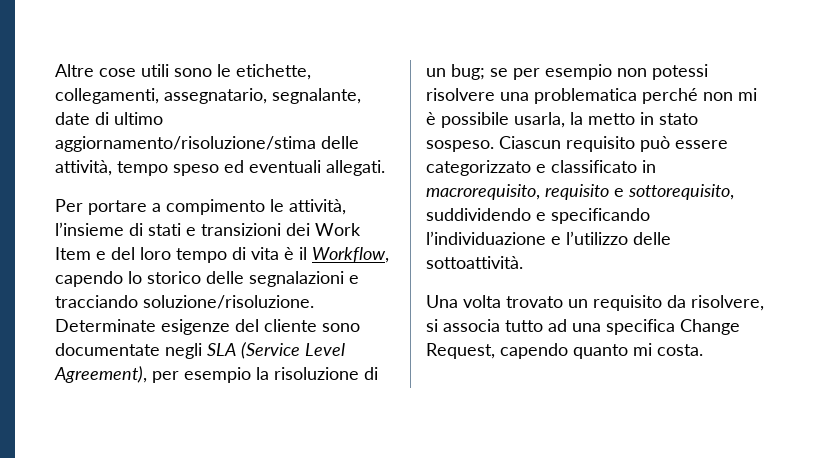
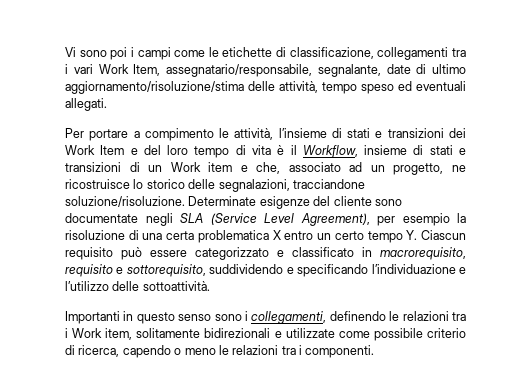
- Altre cose utili sono le etichette, collegamenti, assegnatario, segnalante, date di ultimo aggiornamento/risoluzione/stima delle attività, tempo speso ed eventuali allegati.
+ Vi sono poi i campi come le etichette di classificazione, collegamenti tra i vari Work Item, assegnatario/responsabile, segnalante, date di ultimo aggiornamento/risoluzione/stima delle attività, tempo speso ed eventuali allegati.
- Per portare a compimento le attività, l’insieme di stati e transizioni dei Work Item e del loro tempo di vita è il Workflow, capendo lo storico delle segnalazioni e tracciando soluzione/risoluzione.
+ Per portare a compimento le attività, l’insieme di stati e transizioni dei Work Item e del loro tempo di vita è il Workflow, insieme di stati e transizioni di un Work item e che, associato ad un progetto, ne ricostruisce lo storico delle segnalazioni, tracciandone soluzione/risoluzione.
- Determinate esigenze del cliente sono documentate negli SLA (Service Level Agreement), per esempio la risoluzione di un bug; se per esempio non potessi risolvere una problematica perché non mi è possibile usarla, la metto in stato sospeso. Ciascun requisito può essere categorizzato e classificato in macrorequisito, requisito e sottorequisito, suddividendo e specificando l’individuazione e l’utilizzo delle sottoattività.
+ Determinate esigenze del cliente sono documentate negli SLA (Service Level Agreement), per esempio la risoluzione di una certa problematica X entro un certo tempo Y. Ciascun requisito può essere categorizzato e classificato in macrorequisito, requisito e sottorequisito, suddividendo e specificando l’individuazione e l’utilizzo delle sottoattività.
- Una volta trovato un requisito da risolvere, si associa tutto ad una specifica Change Request, capendo quanto mi costa.
+ Importanti in questo senso sono i collegamenti, definendo le relazioni tra i Work item, solitamente bidirezionali e utilizzate come possibile criterio di ricerca, capendo o meno le relazioni tra i componenti.

